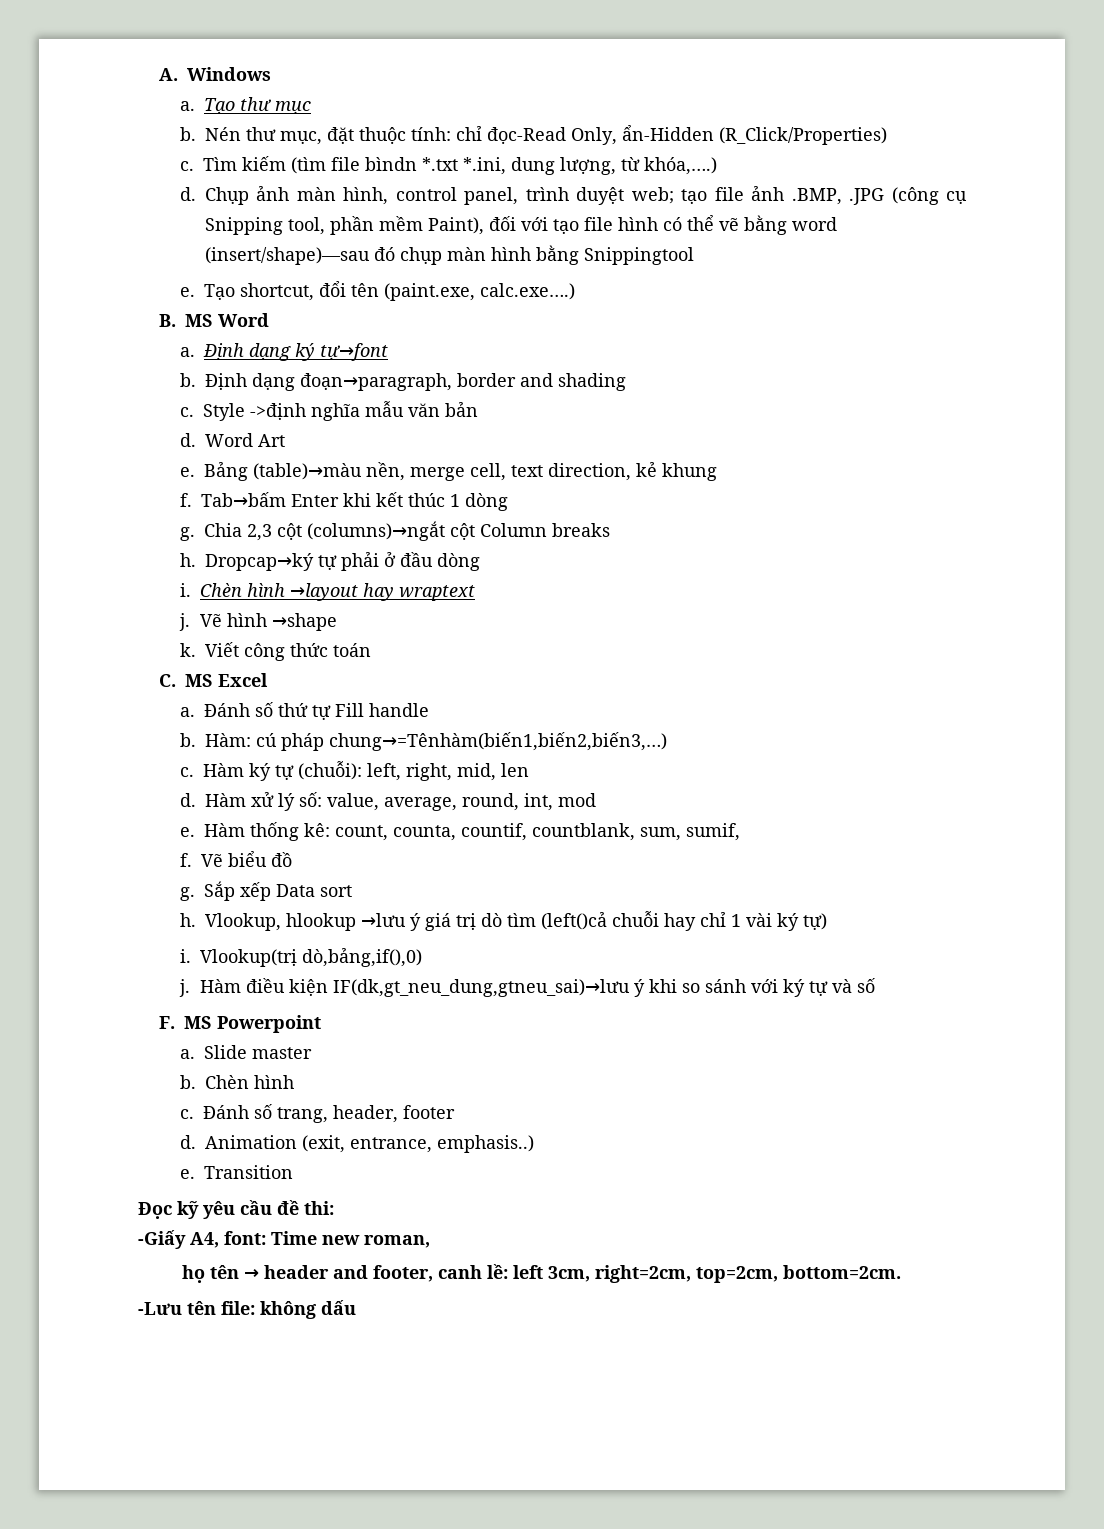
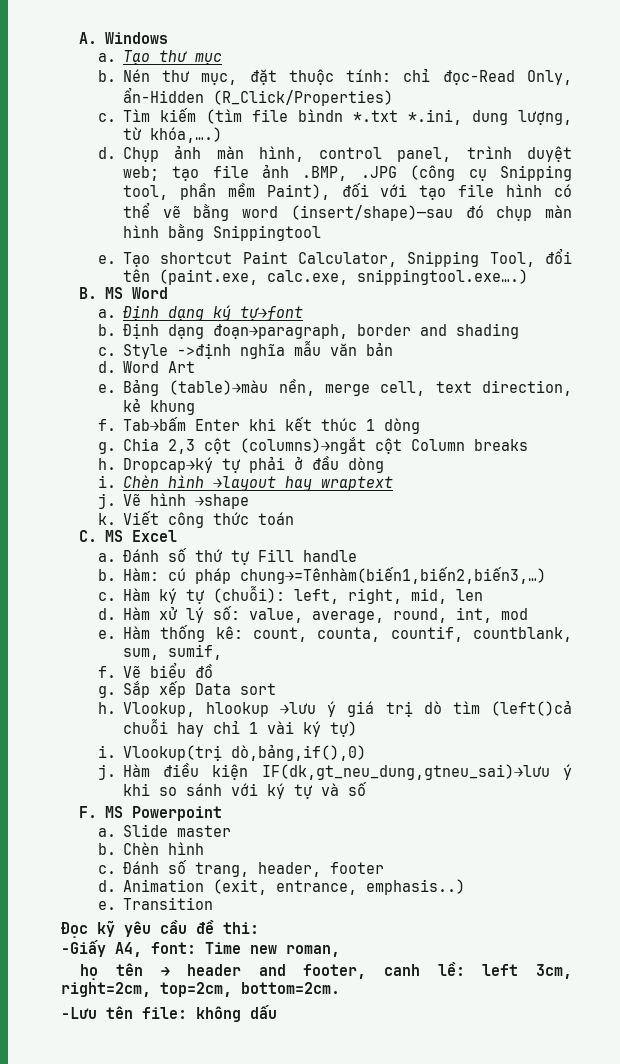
- Tạo shortcut, đổi tên (paint.exe, calc.exe….)
+ Tạo shortcut Paint Calculator, Snipping Tool, đổi tên (paint.exe, calc.exe, snippingtool.exe….)

